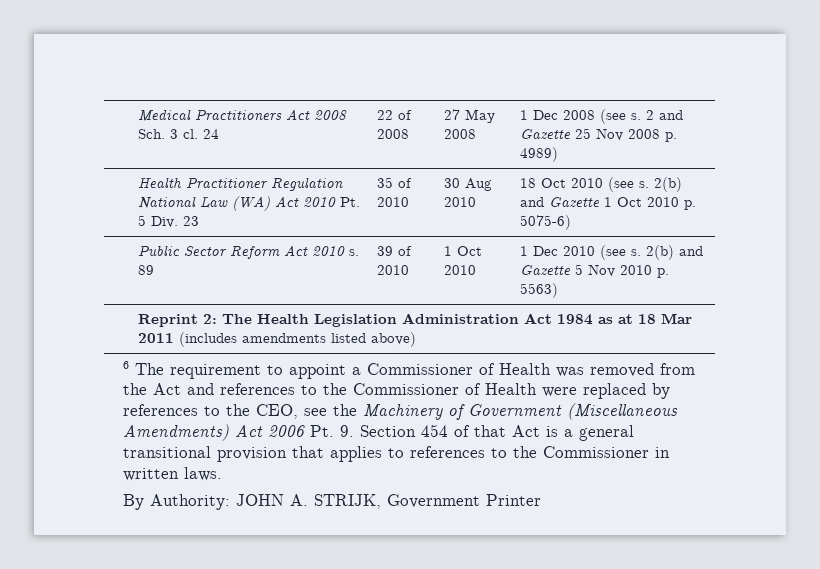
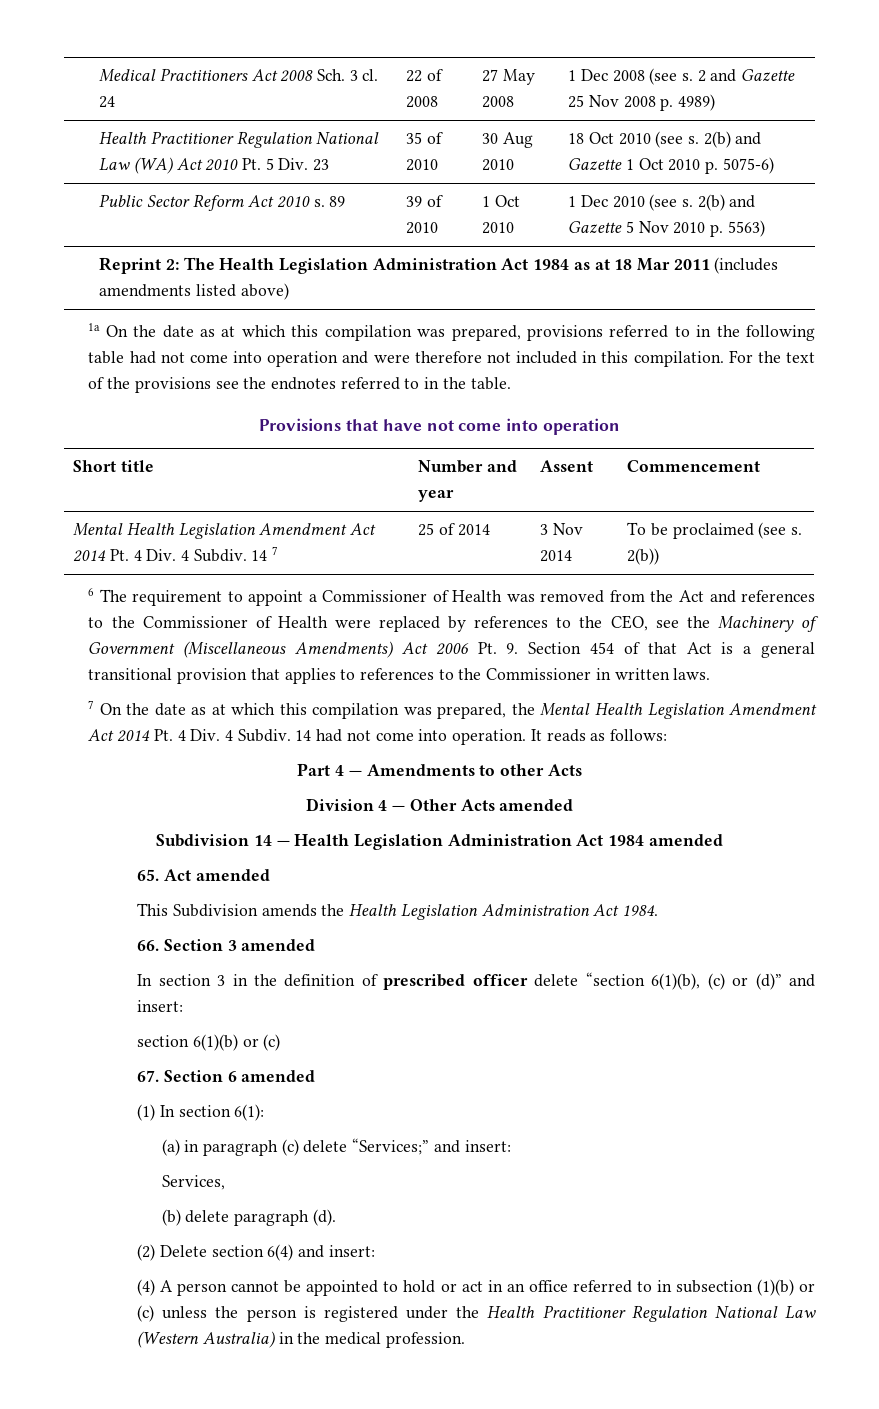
+ 1a On the date as at which this compilation was prepared, provisions referred to in the following table had not come into operation and were therefore not included in this compilation. For the text of the provisions see the endnotes referred to in the table.
+ Provisions that have not come into operation
+ Short title | Number and year | Assent | Commencement
+ Mental Health Legislation Amendment Act 2014 Pt. 4 Div. 4 Subdiv. 14 7 | 25 of 2014 | 3 Nov 2014 | To be proclaimed (see s. 2(b))
- By Authority: JOHN A. STRIJK, Government Printer
+ 7 On the date as at which this compilation was prepared, the Mental Health Legislation Amendment Act 2014 Pt. 4 Div. 4 Subdiv. 14 had not come into operation. It reads as follows:
+ Part 4 — Amendments to other Acts
+ Division 4 — Other Acts amended
+ Subdivision 14 — Health Legislation Administration Act 1984 amended
+ 65. Act amended
+ This Subdivision amends the Health Legislation Administration Act 1984.
+ 66. Section 3 amended
+ In section 3 in the definition of prescribed officer delete “section 6(1)(b), (c) or (d)” and insert:
+ section 6(1)(b) or (c)
+ 67. Section 6 amended
+ (1) In section 6(1):
+ (a) in paragraph (c) delete “Services;” and insert:
+ Services,
+ (b) delete paragraph (d).
+ (2) Delete section 6(4) and insert:
+ (4) A person cannot be appointed to hold or act in an office referred to in subsection (1)(b) or (c) unless the person is registered under the Health Practitioner Regulation National Law (Western Australia) in the medical profession.

